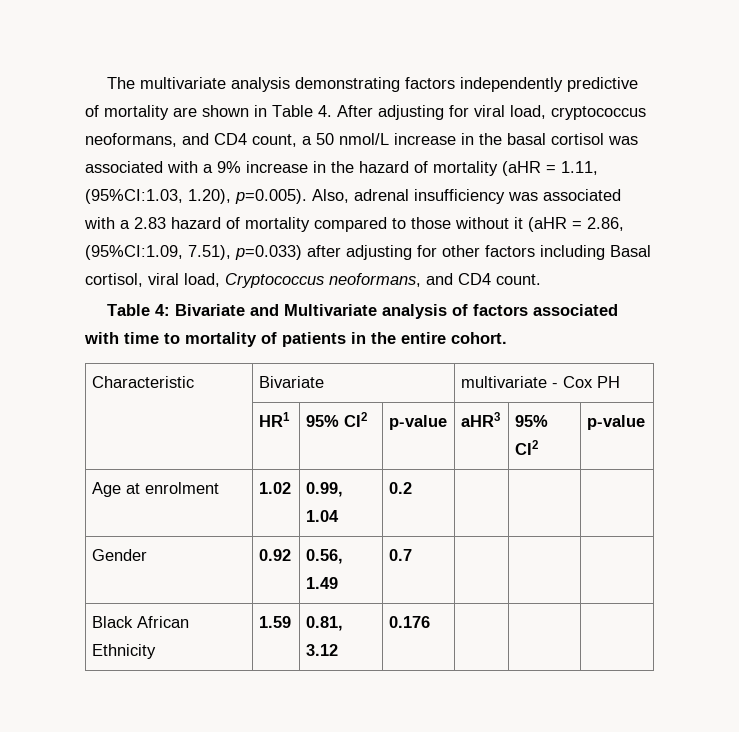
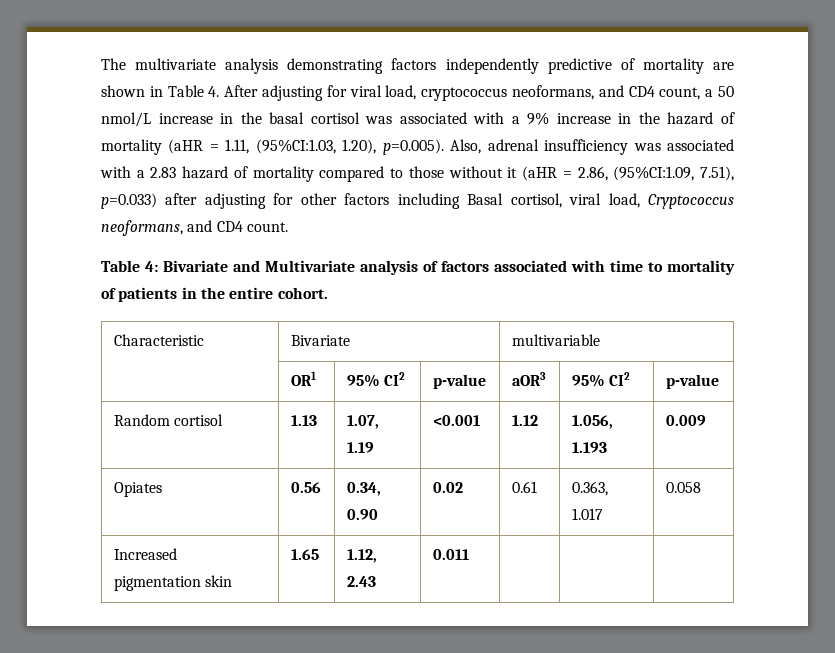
- Characteristic | Bivariate | multivariate - Cox PH
- | HR1 | 95% CI2 | p-value | aHR3 | 95% CI2 | p-value
+ Characteristic | Bivariate | multivariable
+ | OR1 | 95% CI2 | p-value | aOR3 | 95% CI2 | p-value
- Age at enrolment | 1.02 | 0.99, 1.04 | 0.2 | | |
- Gender | 0.92 | 0.56, 1.49 | 0.7 | | |
- Black African Ethnicity | 1.59 | 0.81, 3.12 | 0.176 | | |
+ Random cortisol | 1.13 | 1.07, 1.19 | <0.001 | 1.12 | 1.056, 1.193 | 0.009
+ Opiates | 0.56 | 0.34, 0.90 | 0.02 | 0.61 | 0.363, 1.017 | 0.058
+ Increased pigmentation skin | 1.65 | 1.12, 2.43 | 0.011 | | |

